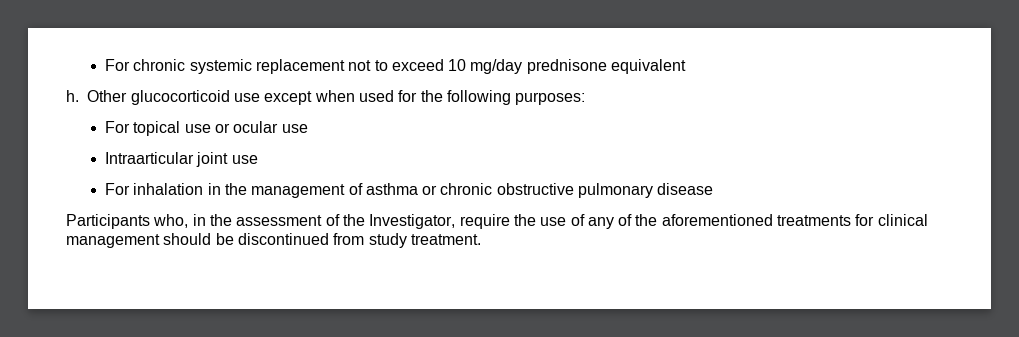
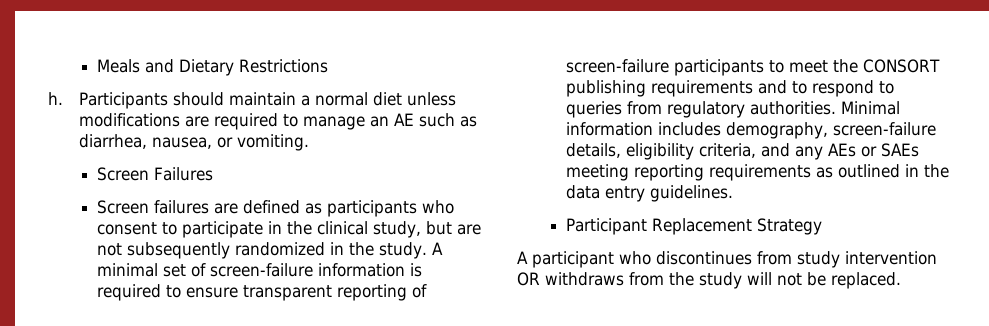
- For chronic systemic replacement not to exceed 10 mg/day prednisone equivalent
- h. Other glucocorticoid use except when used for the following purposes:
- For topical use or ocular use
- Intraarticular joint use
- For inhalation in the management of asthma or chronic obstructive pulmonary disease
- Participants who, in the assessment of the Investigator, require the use of any of the aforementioned treatments for clinical management should be discontinued from study treatment.
+ Meals and Dietary Restrictions
+ h. Participants should maintain a normal diet unless modifications are required to manage an AE such as diarrhea, nausea, or vomiting.
+ Screen Failures
+ Screen failures are defined as participants who consent to participate in the clinical study, but are not subsequently randomized in the study. A minimal set of screen-failure information is required to ensure transparent reporting of screen-failure participants to meet the CONSORT publishing requirements and to respond to queries from regulatory authorities. Minimal information includes demography, screen-failure details, eligibility criteria, and any AEs or SAEs meeting reporting requirements as outlined in the data entry guidelines.
+ Participant Replacement Strategy
+ A participant who discontinues from study intervention OR withdraws from the study will not be replaced.

